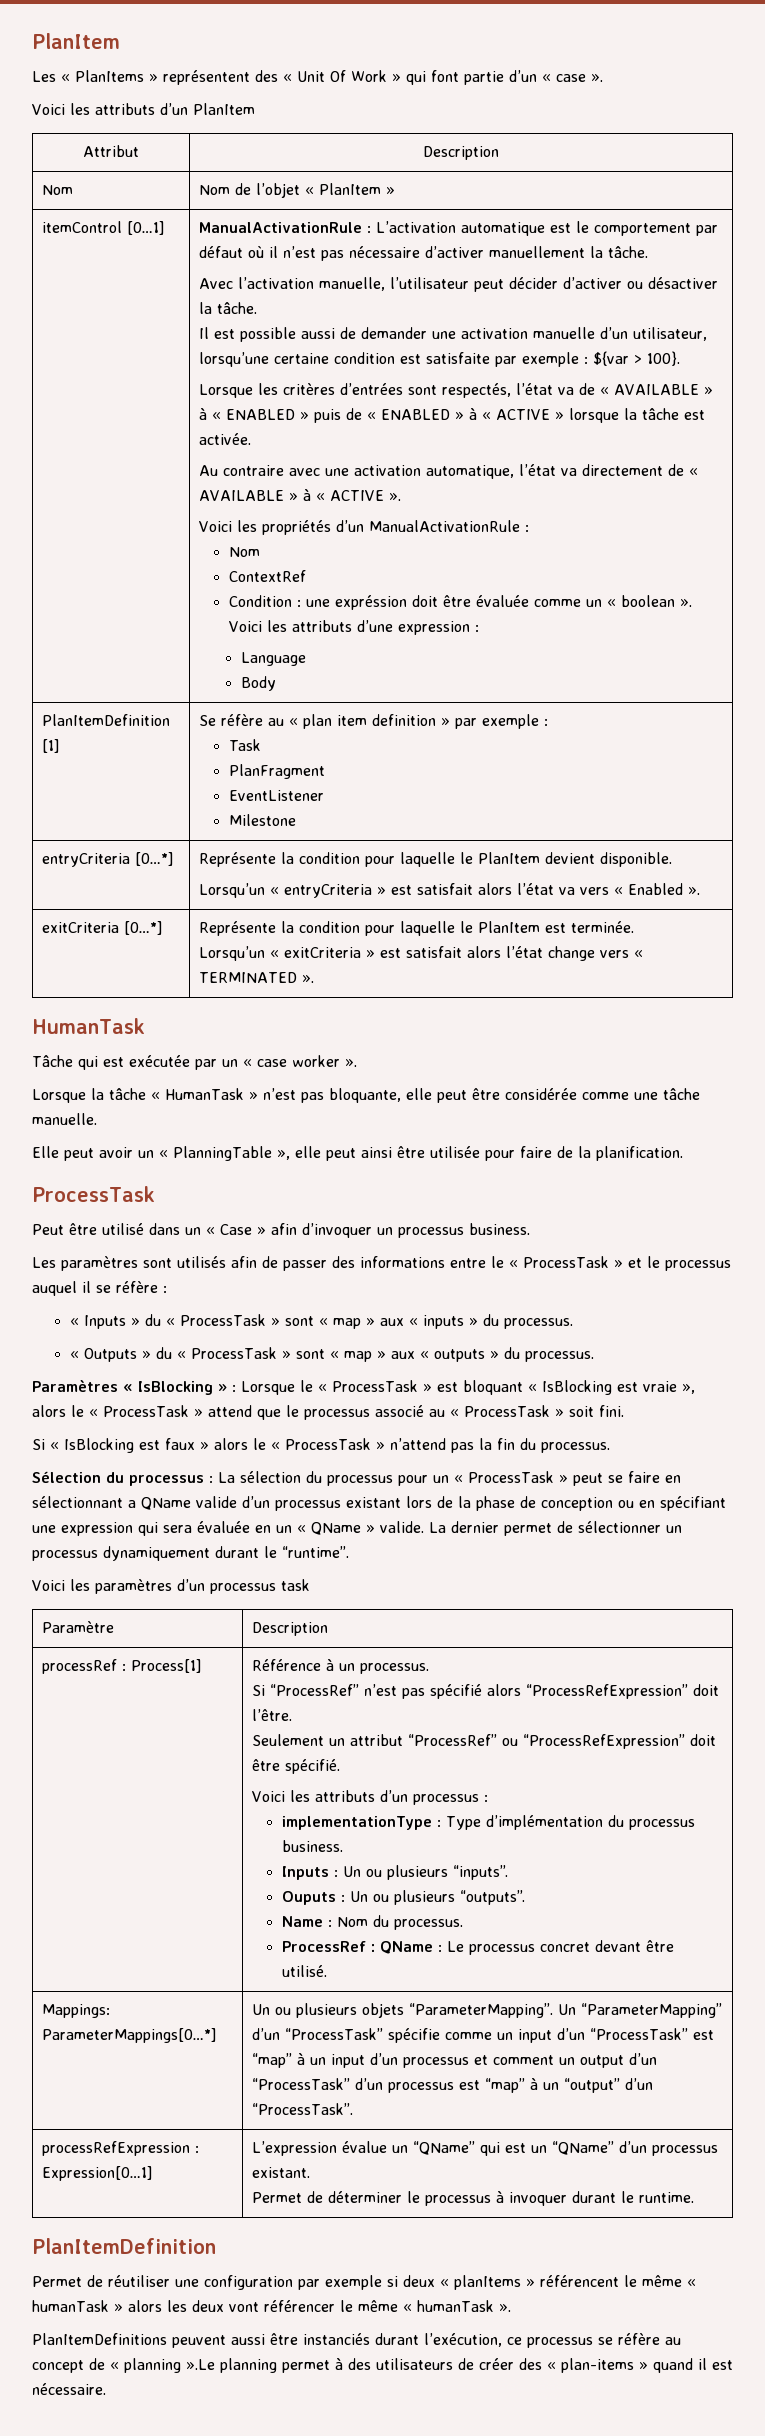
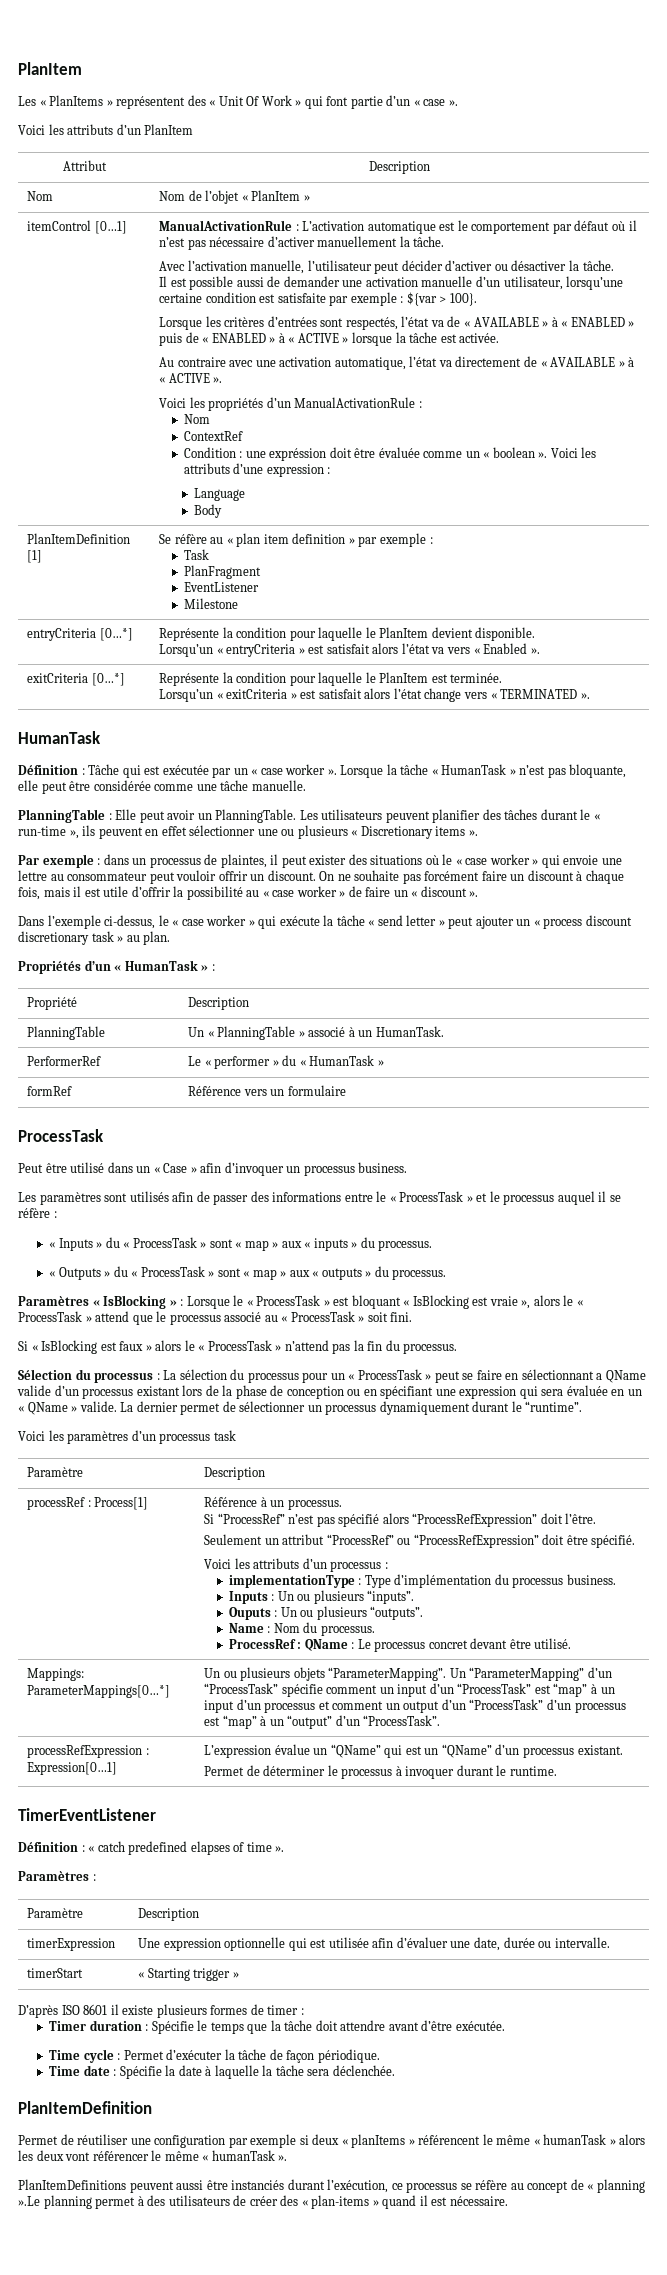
- Tâche qui est exécutée par un « case worker ».
- Lorsque la tâche « HumanTask » n’est pas bloquante, elle peut être considérée comme une tâche manuelle.
+ Définition : Tâche qui est exécutée par un « case worker ». Lorsque la tâche « HumanTask » n’est pas bloquante, elle peut être considérée comme une tâche manuelle.
- Elle peut avoir un « PlanningTable », elle peut ainsi être utilisée pour faire de la planification.
+ PlanningTable : Elle peut avoir un PlanningTable. Les utilisateurs peuvent planifier des tâches durant le « run-time », ils peuvent en effet sélectionner une ou plusieurs « Discretionary items ».
+ Par exemple : dans un processus de plaintes, il peut exister des situations où le « case worker » qui envoie une lettre au consommateur peut vouloir offrir un discount. On ne souhaite pas forcément faire un discount à chaque fois, mais il est utile d’offrir la possibilité au « case worker » de faire un « discount ».
+ Dans l’exemple ci-dessus, le « case worker » qui exécute la tâche « send letter » peut ajouter un « process discount discretionary task » au plan.
+ Propriétés d’un « HumanTask » :
+ Propriété | Description
+ PlanningTable | Un « PlanningTable » associé à un HumanTask.
+ PerformerRef | Le « performer » du « HumanTask »
+ formRef | Référence vers un formulaire
- Mappings: ParameterMappings[0…*] | Un ou plusieurs objets “ParameterMapping”. Un “ParameterMapping” d’un “ProcessTask” spécifie comme un input d’un “ProcessTask” est “map” à un input d’un processus et comment un output d’un “ProcessTask” d’un processus est “map” à un “output” d’un “ProcessTask”.
+ Mappings: ParameterMappings[0…*] | Un ou plusieurs objets “ParameterMapping”. Un “ParameterMapping” d’un “ProcessTask” spécifie comment un input d’un “ProcessTask” est “map” à un input d’un processus et comment un output d’un “ProcessTask” d’un processus est “map” à un “output” d’un “ProcessTask”.
+ TimerEventListener
+ Définition : « catch predefined elapses of time ».
+ Paramètres :
+ Paramètre | Description
+ timerExpression | Une expression optionnelle qui est utilisée afin d’évaluer une date, durée ou intervalle.
+ timerStart | « Starting trigger »
+ D’après ISO 8601 il existe plusieurs formes de timer :
+ Timer duration : Spécifie le temps que la tâche doit attendre avant d’être exécutée.
+ Time cycle : Permet d’exécuter la tâche de façon périodique.
+ Time date : Spécifie la date à laquelle la tâche sera déclenchée.

